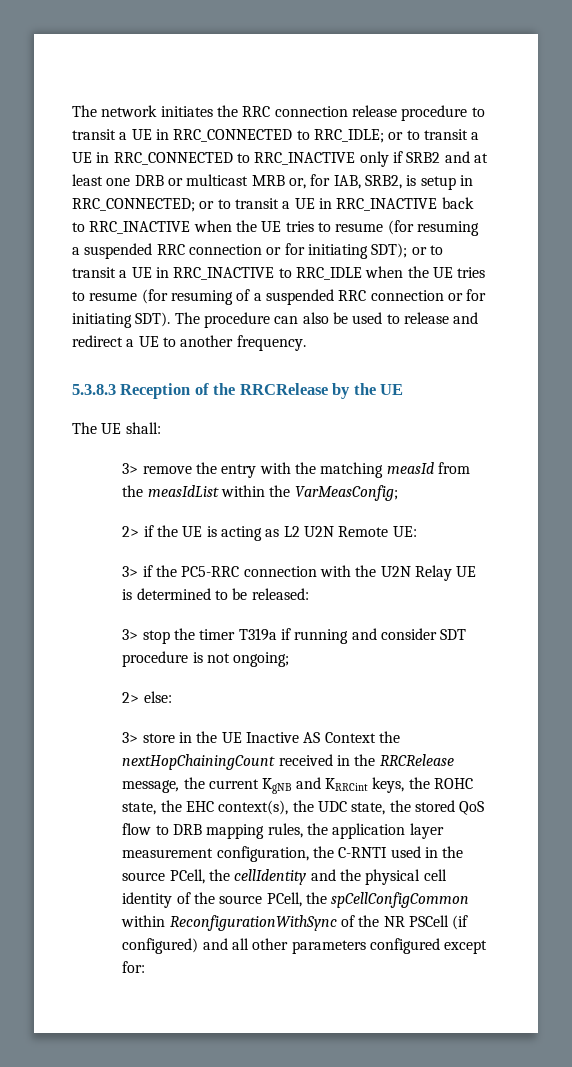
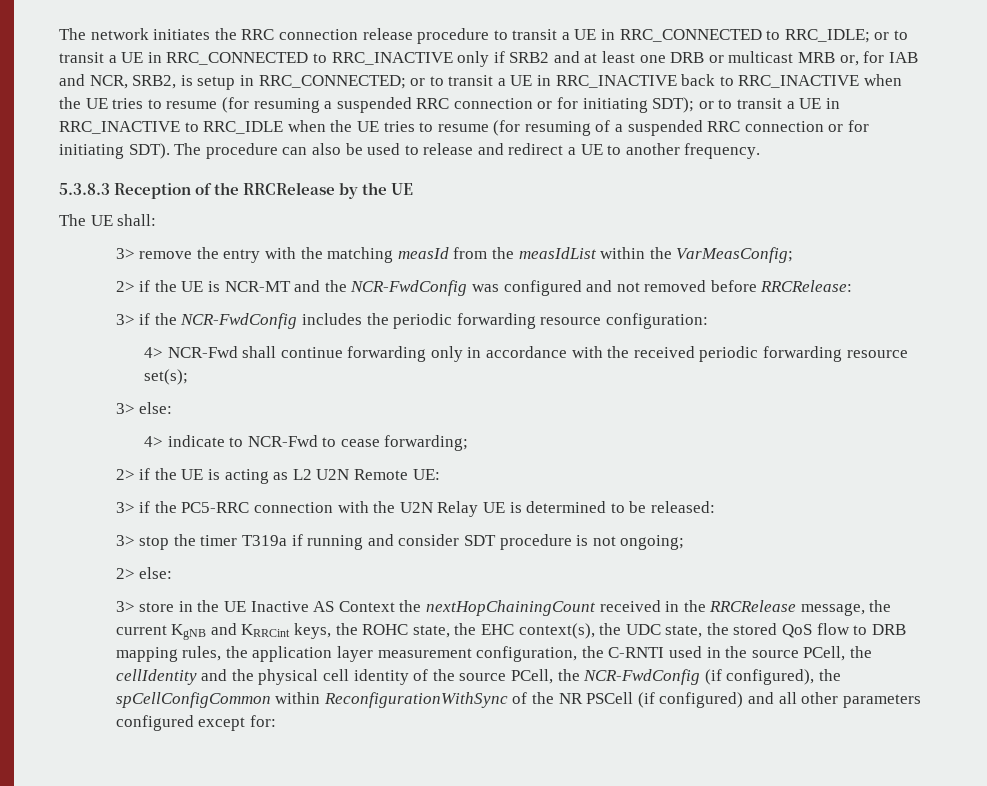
- or to transit a UE in RRC_CONNECTED to RRC_INACTIVE only if SRB2 and at least one DRB or multicast MRB or, for IAB, SRB2, is setup in RRC_CONNECTED;
+ or to transit a UE in RRC_CONNECTED to RRC_INACTIVE only if SRB2 and at least one DRB or multicast MRB or, for IAB and NCR, SRB2, is setup in RRC_CONNECTED;
+ 2> if the UE is NCR-MT and the NCR-FwdConfig was configured and not removed before RRCRelease:
+ 3> if the NCR-FwdConfig includes the periodic forwarding resource configuration:
+ 4> NCR-Fwd shall continue forwarding only in accordance with the received periodic forwarding resource set(s);
+ 3> else:
+ 4> indicate to NCR-Fwd to cease forwarding;
- 3> store in the UE Inactive AS Context the nextHopChainingCount received in the RRCRelease message, the current KgNB and KRRCint keys, the ROHC state, the EHC context(s), the UDC state, the stored QoS flow to DRB mapping rules, the application layer measurement configuration, the C-RNTI used in the source PCell, the cellIdentity and the physical cell identity of the source PCell, the spCellConfigCommon within ReconfigurationWithSync of the NR PSCell (if configured) and all other parameters configured except for:
+ 3> store in the UE Inactive AS Context the nextHopChainingCount received in the RRCRelease message, the current KgNB and KRRCint keys, the ROHC state, the EHC context(s), the UDC state, the stored QoS flow to DRB mapping rules, the application layer measurement configuration, the C-RNTI used in the source PCell, the cellIdentity and the physical cell identity of the source PCell, the NCR-FwdConfig (if configured), the spCellConfigCommon within ReconfigurationWithSync of the NR PSCell (if configured) and all other parameters configured except for:

